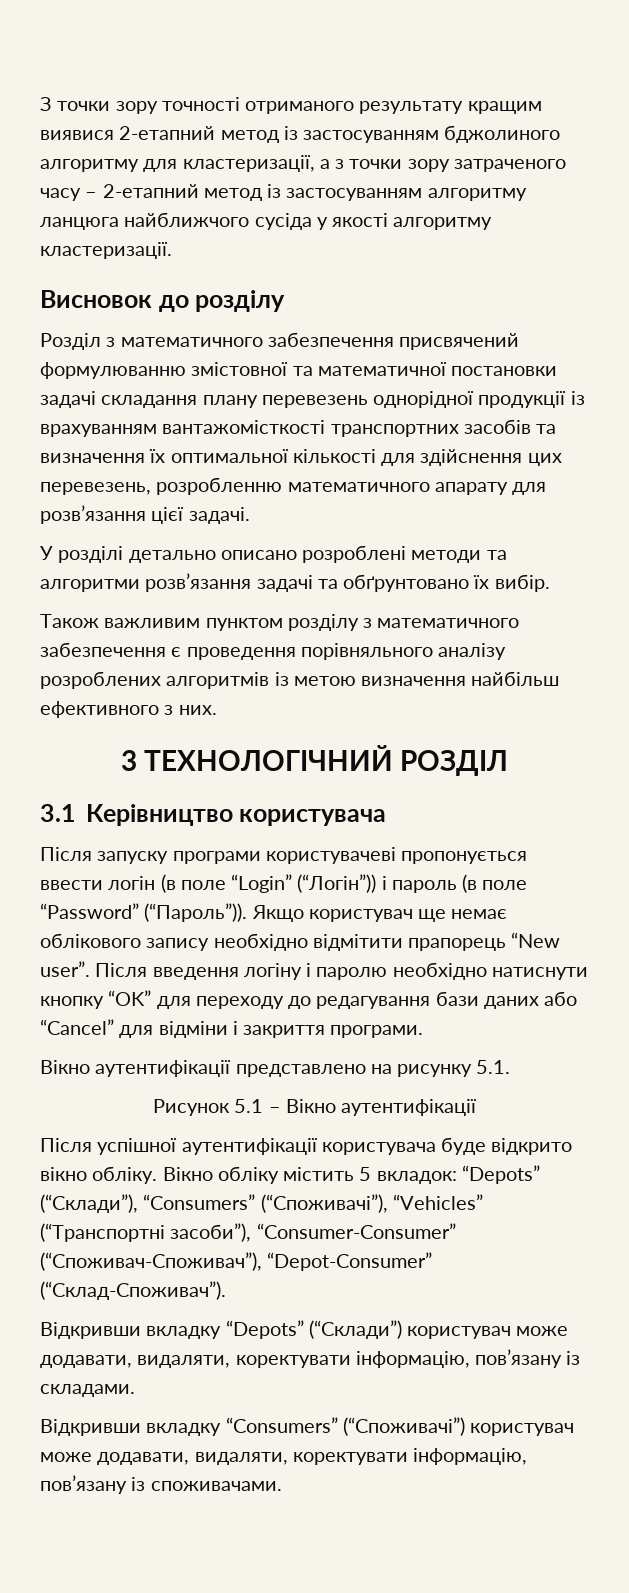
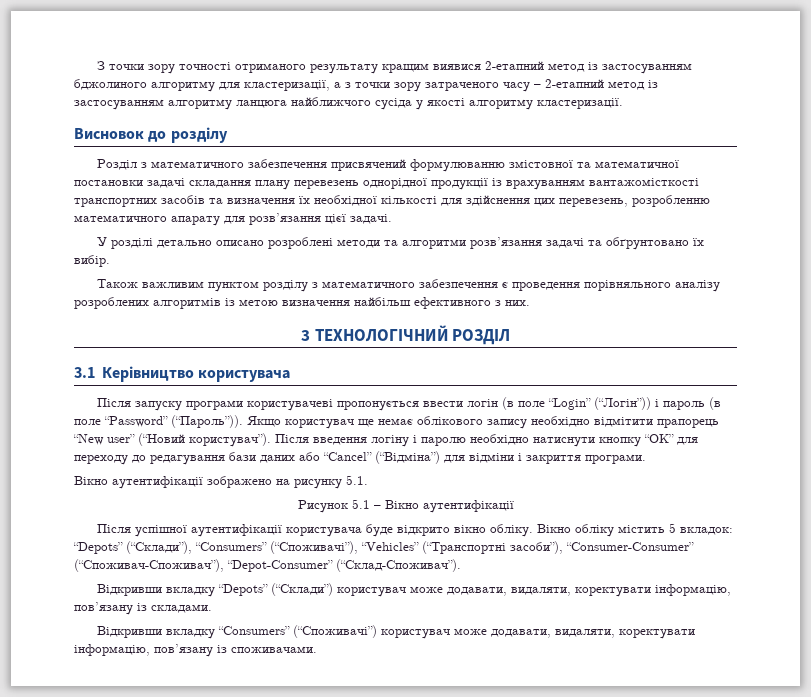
- Розділ з математичного забезпечення присвячений формулюванню змістовної та математичної постановки задачі складання плану перевезень однорідної продукції із врахуванням вантажомісткості транспортних засобів та визначення їх оптимальної кількості для здійснення цих перевезень, розробленню математичного апарату для розв’язання цієї задачі.
+ Розділ з математичного забезпечення присвячений формулюванню змістовної та математичної постановки задачі складання плану перевезень однорідної продукції із врахуванням вантажомісткості транспортних засобів та визначення їх необхідної кількості для здійснення цих перевезень, розробленню математичного апарату для розв’язання цієї задачі.
- Якщо користувач ще немає облікового запису необхідно відмітити прапорець “New user”.
+ Якщо користувач ще немає облікового запису необхідно відмітити прапорець “New user” (“Новий користувач”).
- Після введення логіну і паролю необхідно натиснути кнопку “OK” для переходу до редагування бази даних або “Cancel” для відміни і закриття програми.
+ Після введення логіну і паролю необхідно натиснути кнопку “OK” для переходу до редагування бази даних або “Cancel” (“Відміна”) для відміни і закриття програми.
- Вікно аутентифікації представлено на рисунку 5.1.
+ Вікно аутентифікації зображено на рисунку 5.1.

